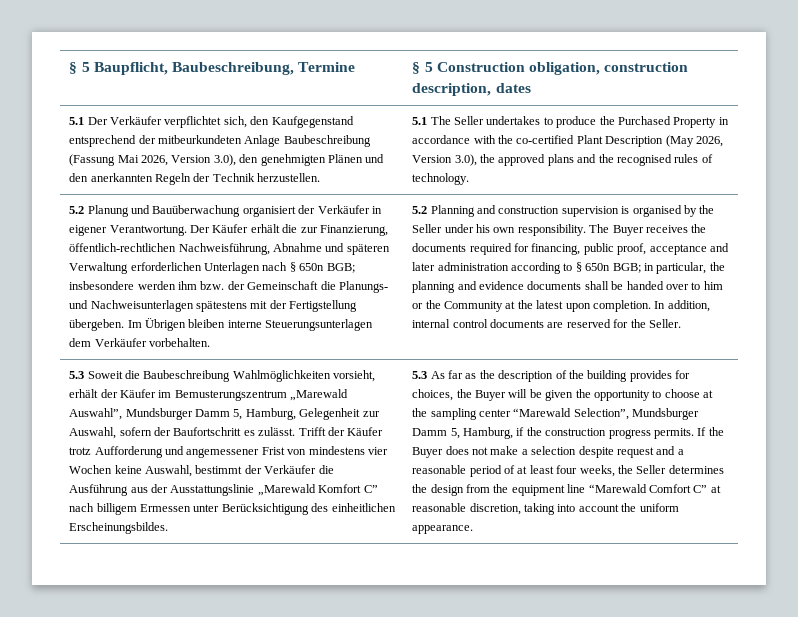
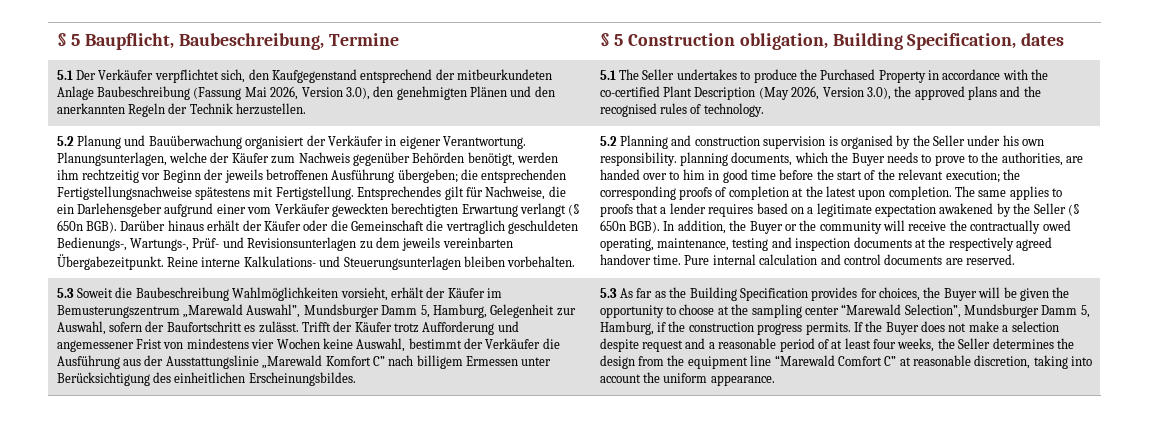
- § 5 Baupflicht, Baubeschreibung, Termine | § 5 Construction obligation, construction description, dates
+ § 5 Baupflicht, Baubeschreibung, Termine | § 5 Construction obligation, Building Specification, dates
- Der Käufer erhält die zur Finanzierung, öffentlich-rechtlichen Nachweisführung, Abnahme und späteren Verwaltung erforderlichen Unterlagen nach § 650n BGB; insbesondere werden ihm bzw. der Gemeinschaft die Planungs- und Nachweisunterlagen spätestens mit der Fertigstellung übergeben. Im Übrigen bleiben interne Steuerungsunterlagen dem Verkäufer vorbehalten.
+ Planungsunterlagen, welche der Käufer zum Nachweis gegenüber Behörden benötigt, werden ihm rechtzeitig vor Beginn der jeweils betroffenen Ausführung übergeben; die entsprechenden Fertigstellungsnachweise spätestens mit Fertigstellung. Entsprechendes gilt für Nachweise, die ein Darlehensgeber aufgrund einer vom Verkäufer geweckten berechtigten Erwartung verlangt (§ 650n BGB). Darüber hinaus erhält der Käufer oder die Gemeinschaft die vertraglich geschuldeten Bedienungs-, Wartungs-, Prüf- und Revisionsunterlagen zu dem jeweils vereinbarten Übergabezeitpunkt. Reine interne Kalkulations- und Steuerungsunterlagen bleiben vorbehalten.
- 5.2 Planning and construction supervision is organised by the Seller under his own responsibility. The Buyer receives the documents required for financing, public proof, acceptance and later administration according to § 650n BGB; in particular, the planning and evidence documents shall be handed over to him or the Community at the latest upon completion.
+ 5.2 Planning and construction supervision is organised by the Seller under his own responsibility. planning documents, which the Buyer needs to prove to the authorities, are handed over to him in good time before the start of the relevant execution; the corresponding proofs of completion at the latest upon completion.
- In addition, internal control documents are reserved for the Seller.
+ The same applies to proofs that a lender requires based on a legitimate expectation awakened by the Seller (§ 650n BGB). In addition, the Buyer or the community will receive the contractually owed operating, maintenance, testing and inspection documents at the respectively agreed handover time. Pure internal calculation and control documents are reserved.
- 5.3 As far as the description of the building provides for choices, the Buyer will be given the opportunity to choose at the sampling center “Marewald Selection”, Mundsburger Damm 5, Hamburg, if the construction progress permits.
+ 5.3 As far as the Building Specification provides for choices, the Buyer will be given the opportunity to choose at the sampling center “Marewald Selection”, Mundsburger Damm 5, Hamburg, if the construction progress permits.

